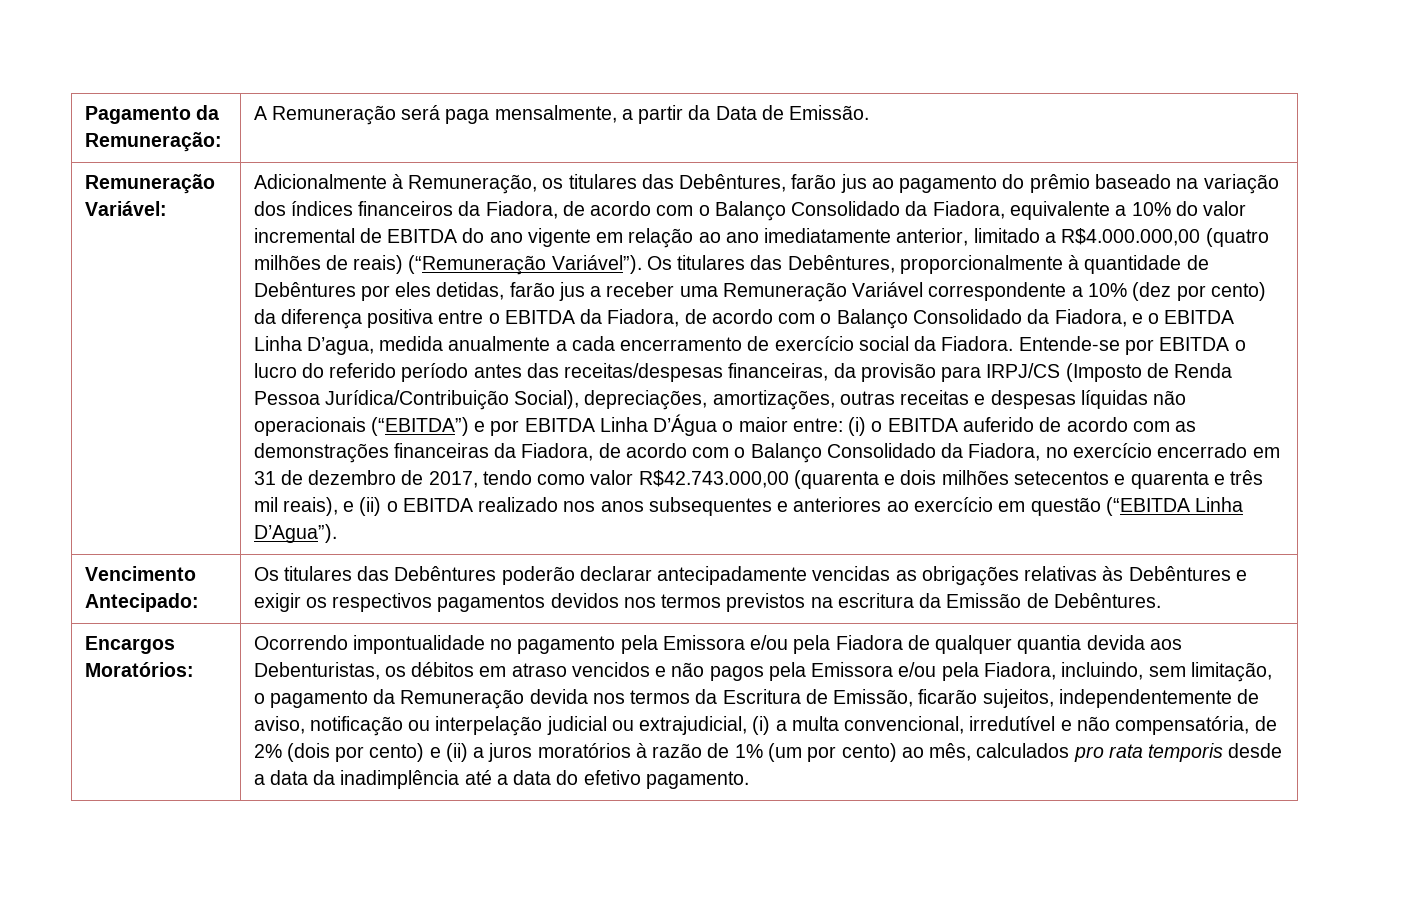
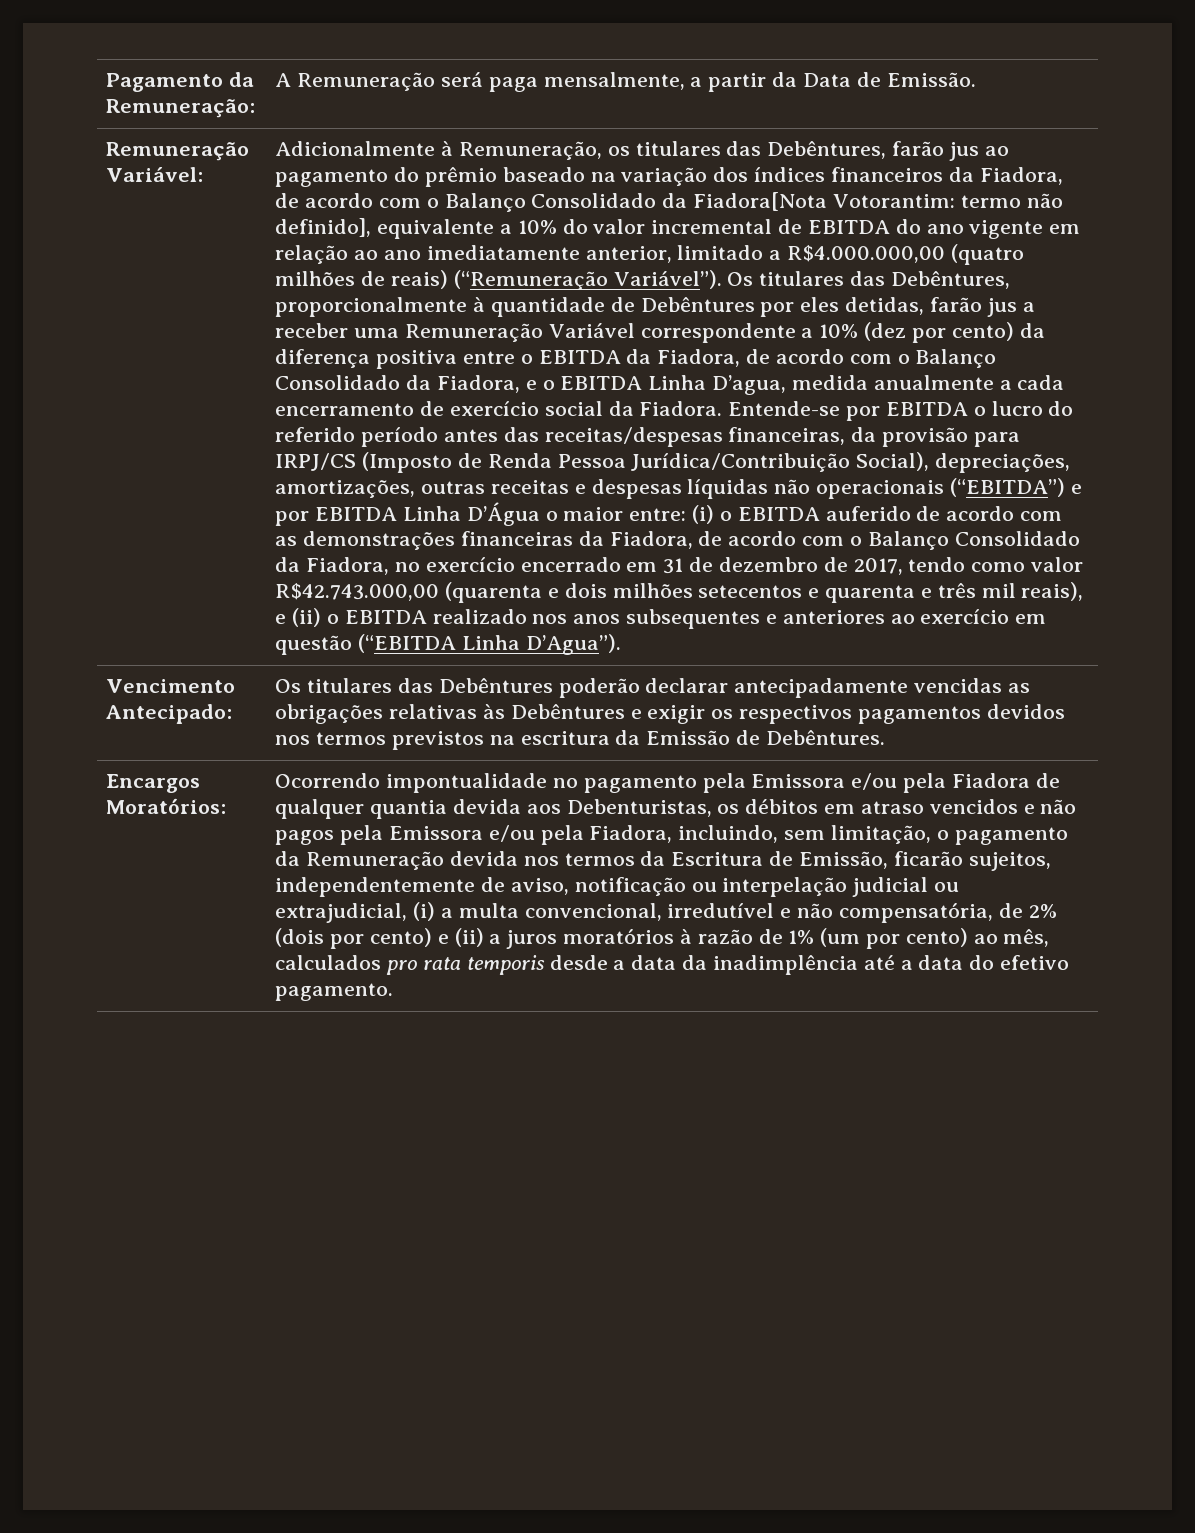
- Adicionalmente à Remuneração, os titulares das Debêntures, farão jus ao pagamento do prêmio baseado na variação dos índices financeiros da Fiadora, de acordo com o Balanço Consolidado da Fiadora, equivalente a 10% do valor incremental de EBITDA do ano vigente em relação ao ano imediatamente anterior, limitado a R$4.000.000,00 (quatro milhões de reais) (“Remuneração Variável”).
+ Adicionalmente à Remuneração, os titulares das Debêntures, farão jus ao pagamento do prêmio baseado na variação dos índices financeiros da Fiadora, de acordo com o Balanço Consolidado da Fiadora[Nota Votorantim: termo não definido], equivalente a 10% do valor incremental de EBITDA do ano vigente em relação ao ano imediatamente anterior, limitado a R$4.000.000,00 (quatro milhões de reais) (“Remuneração Variável”).

